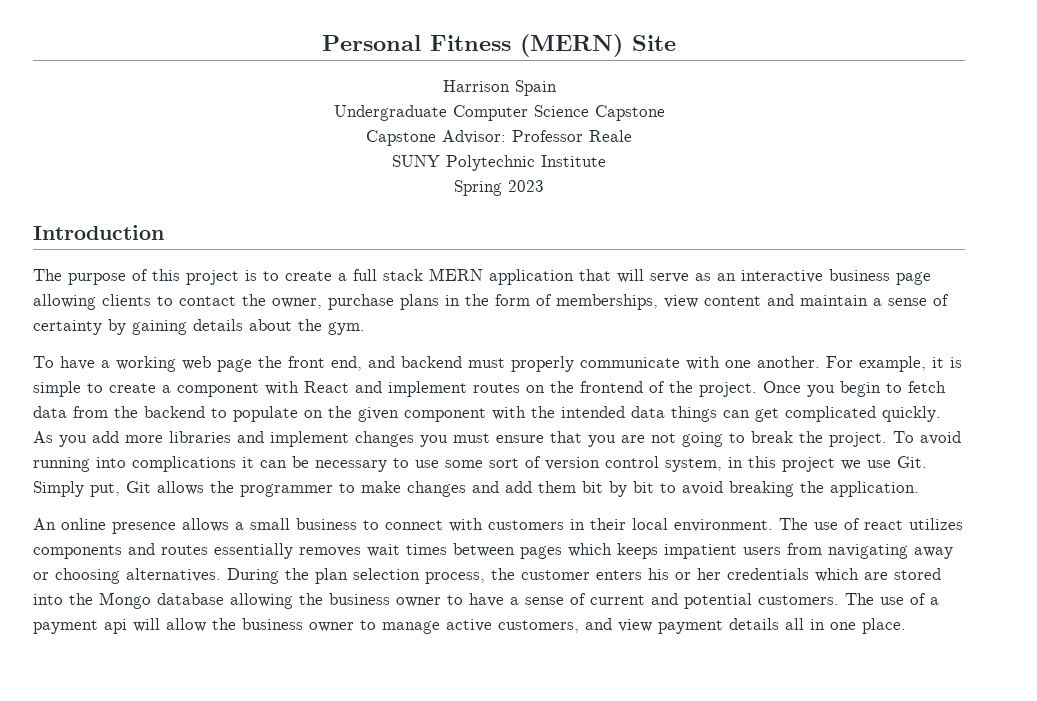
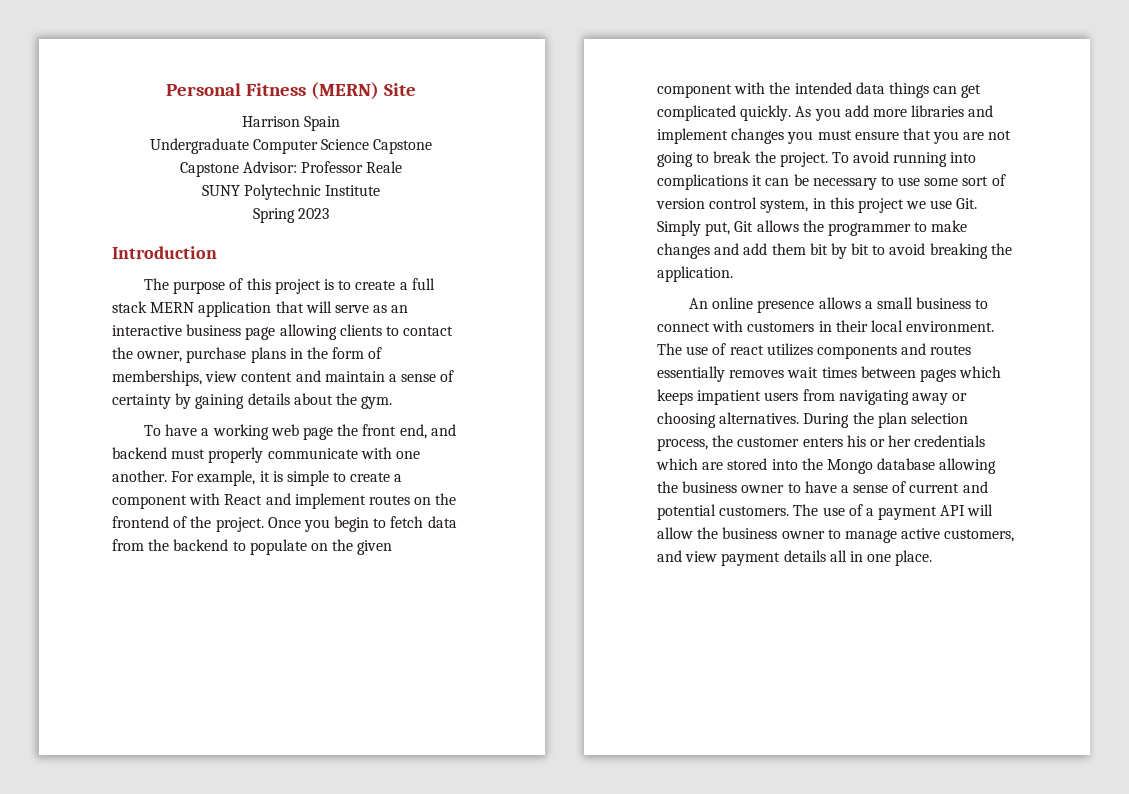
- The use of a payment api will allow the business owner to manage active customers, and view payment details all in one place.
+ The use of a payment API will allow the business owner to manage active customers, and view payment details all in one place.

